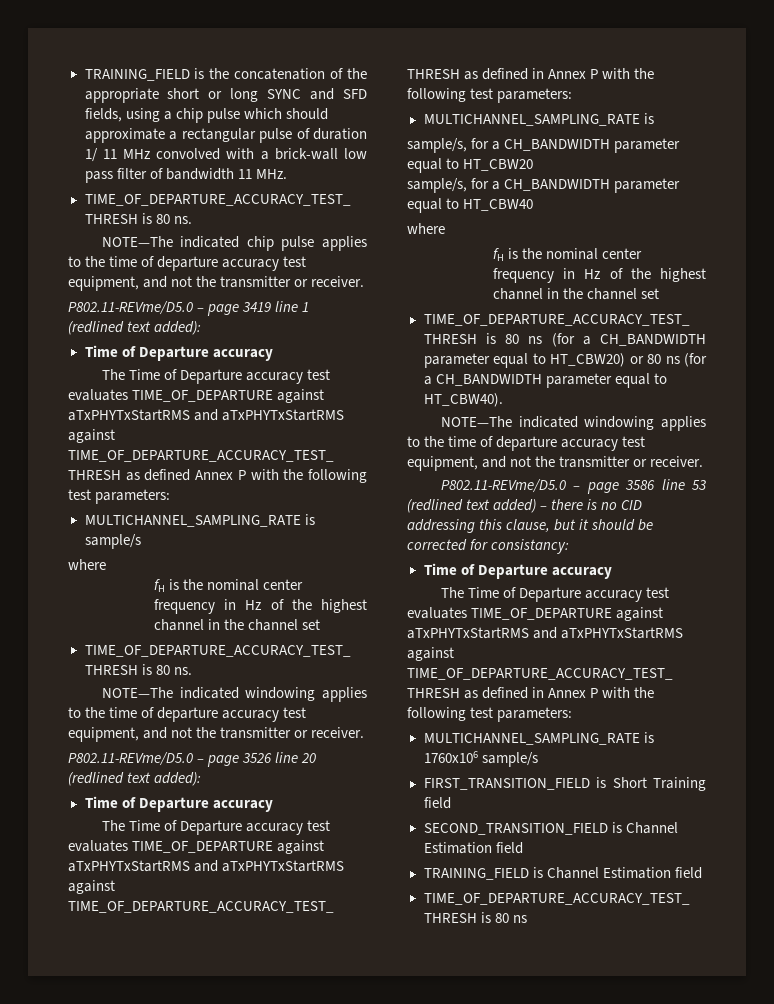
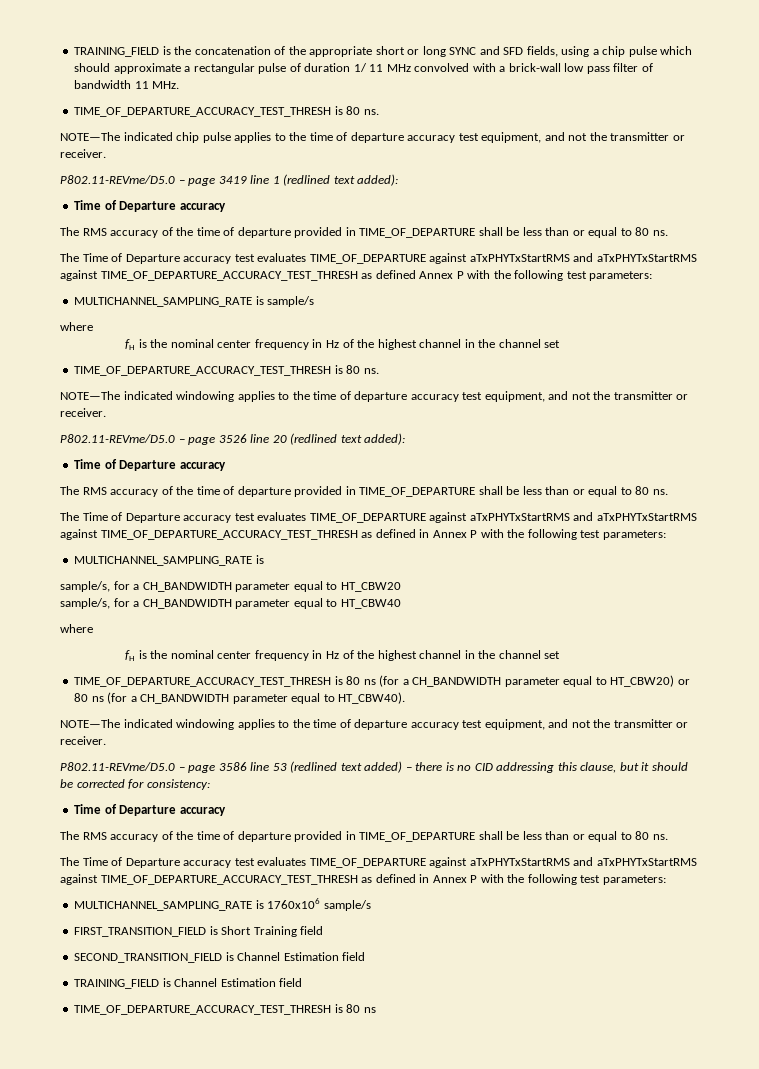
  P802.11-REVme/D5.0 – page 3419 line 1 (redlined text added):
  Time of Departure accuracy
+ The RMS accuracy of the time of departure provided in TIME_OF_DEPARTURE shall be less than or equal to 80 ns.
  P802.11-REVme/D5.0 – page 3526 line 20 (redlined text added):
  Time of Departure accuracy
+ The RMS accuracy of the time of departure provided in TIME_OF_DEPARTURE shall be less than or equal to 80 ns.
- P802.11-REVme/D5.0 – page 3586 line 53 (redlined text added) – there is no CID addressing this clause, but it should be corrected for consistancy:
+ P802.11-REVme/D5.0 – page 3586 line 53 (redlined text added) – there is no CID addressing this clause, but it should be corrected for consistency:
  Time of Departure accuracy
+ The RMS accuracy of the time of departure provided in TIME_OF_DEPARTURE shall be less than or equal to 80 ns.

